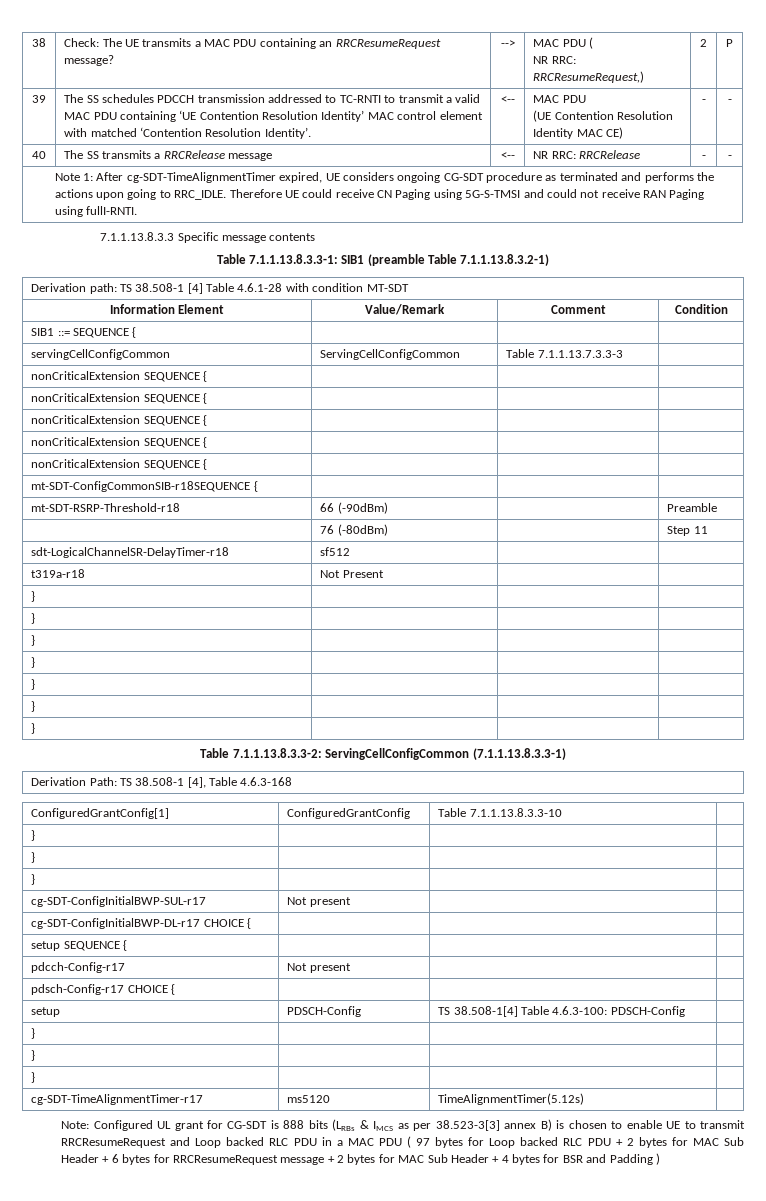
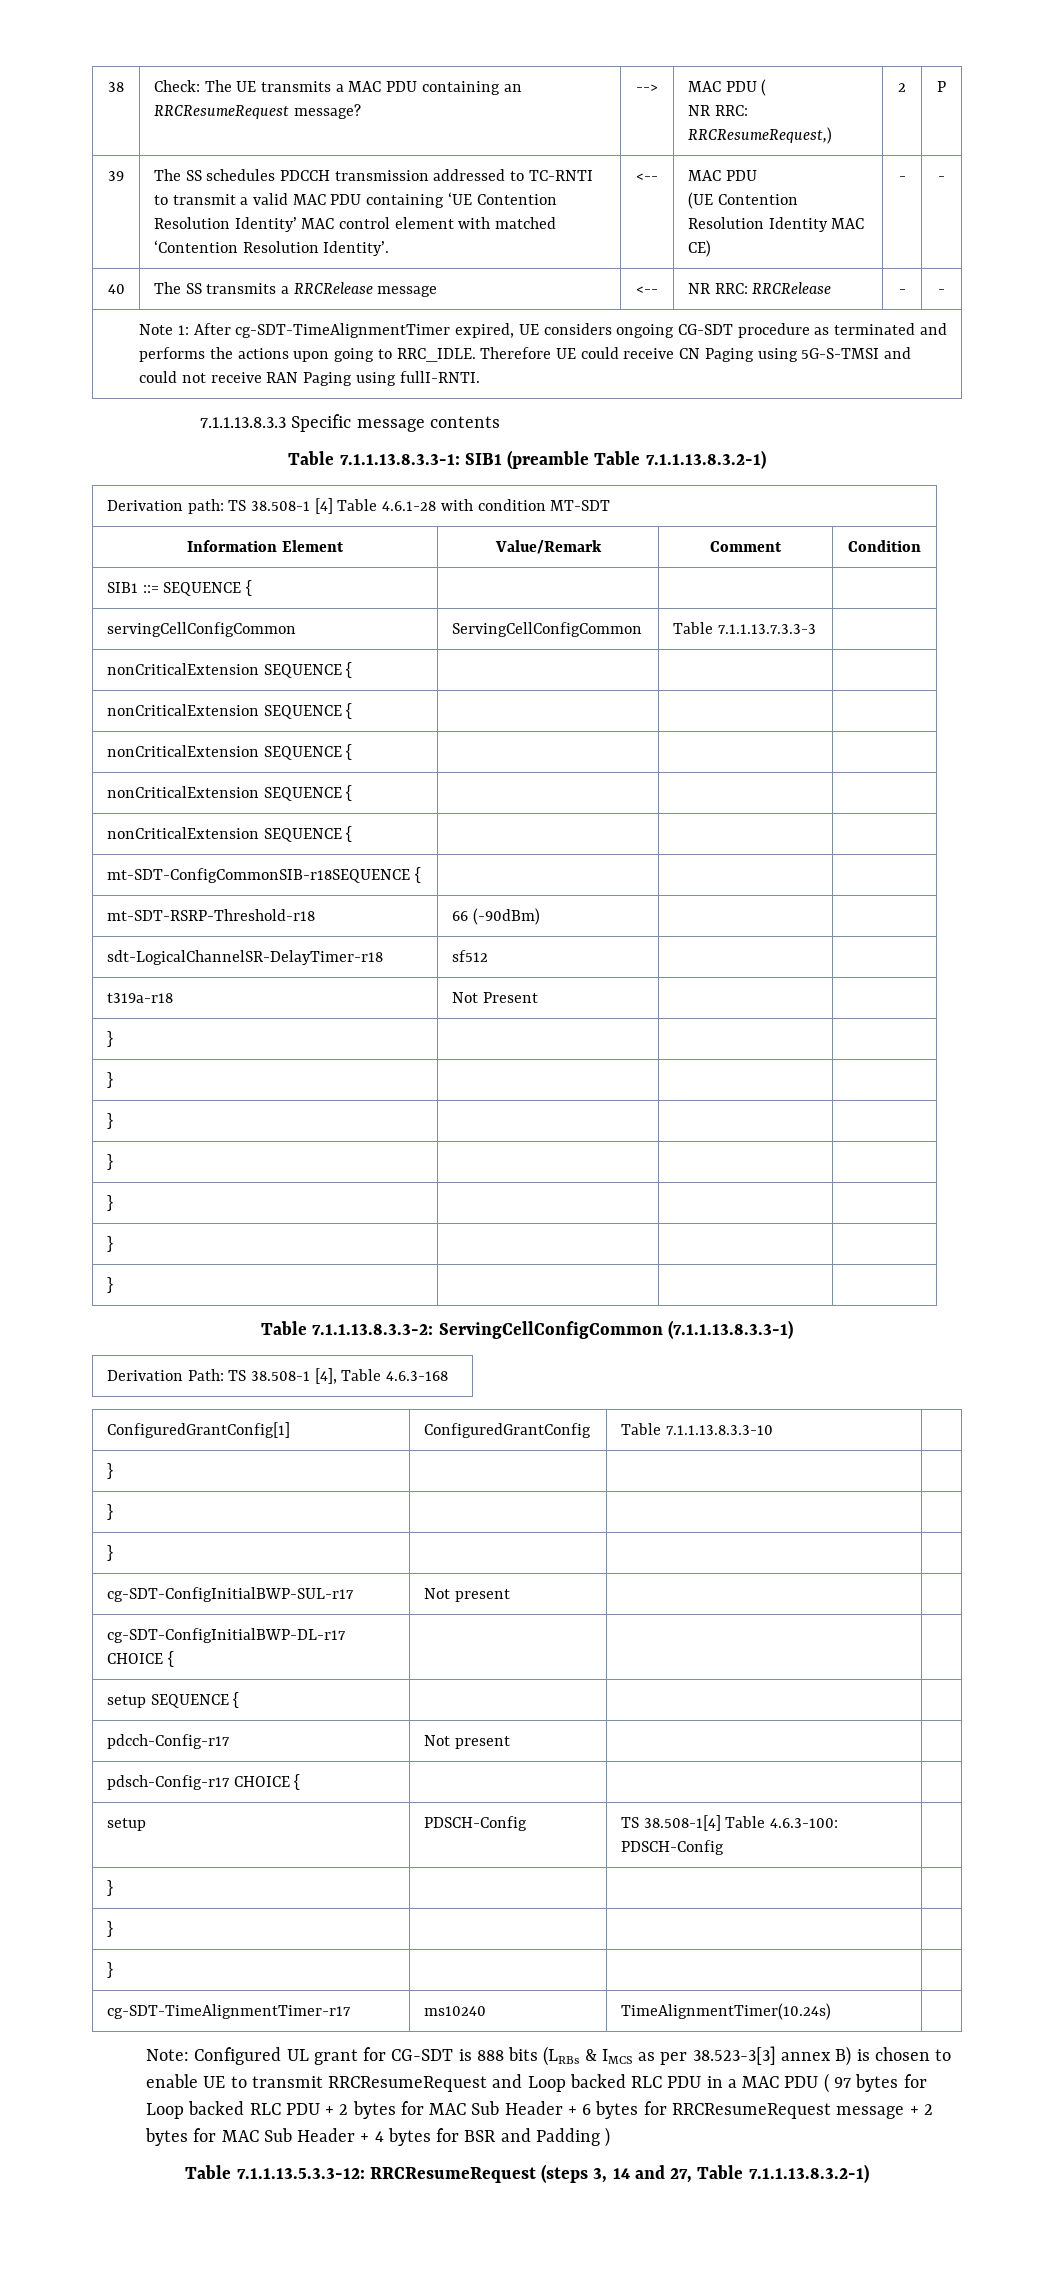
- mt-SDT-RSRP-Threshold-r18 | 66 (-90dBm) | | Preamble
- | 76 (-80dBm) | | Step 11
+ mt-SDT-RSRP-Threshold-r18 | 66 (-90dBm) | |
- cg-SDT-TimeAlignmentTimer-r17 | ms5120 | TimeAlignmentTimer(5.12s) |
+ cg-SDT-TimeAlignmentTimer-r17 | ms10240 | TimeAlignmentTimer(10.24s) |
+ Table 7.1.1.13.5.3.3-12: RRCResumeRequest (steps 3, 14 and 27, Table 7.1.1.13.8.3.2-1)

